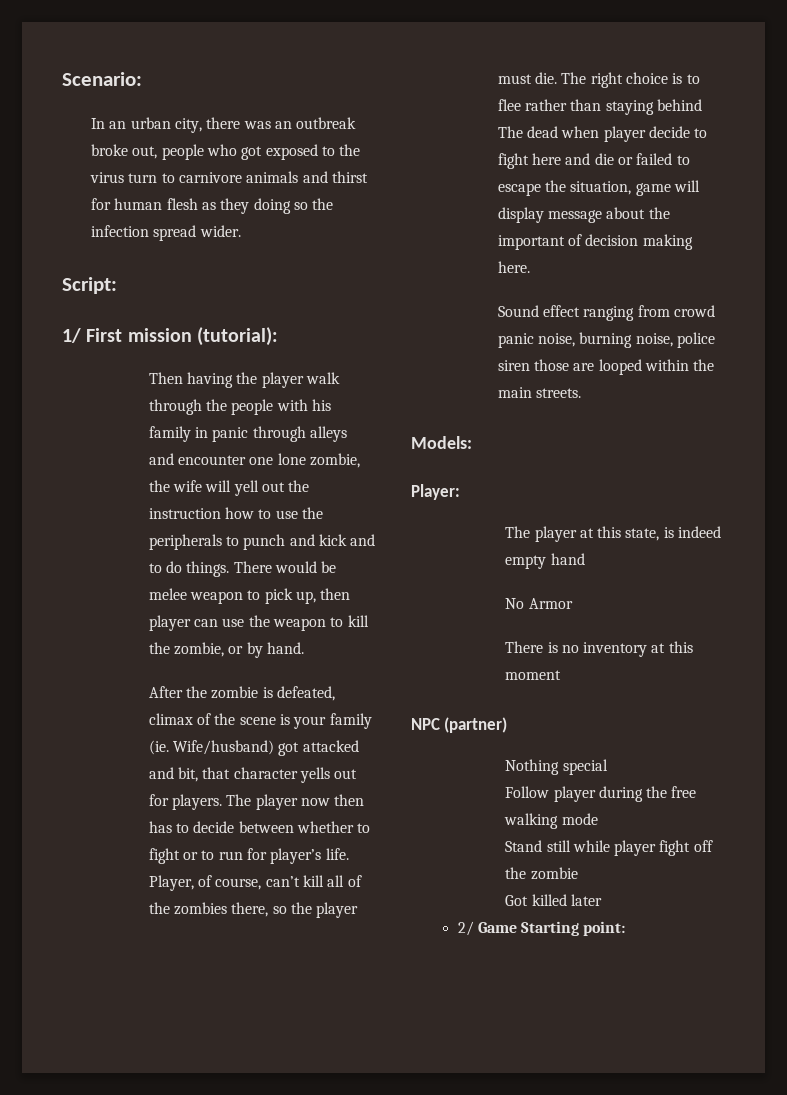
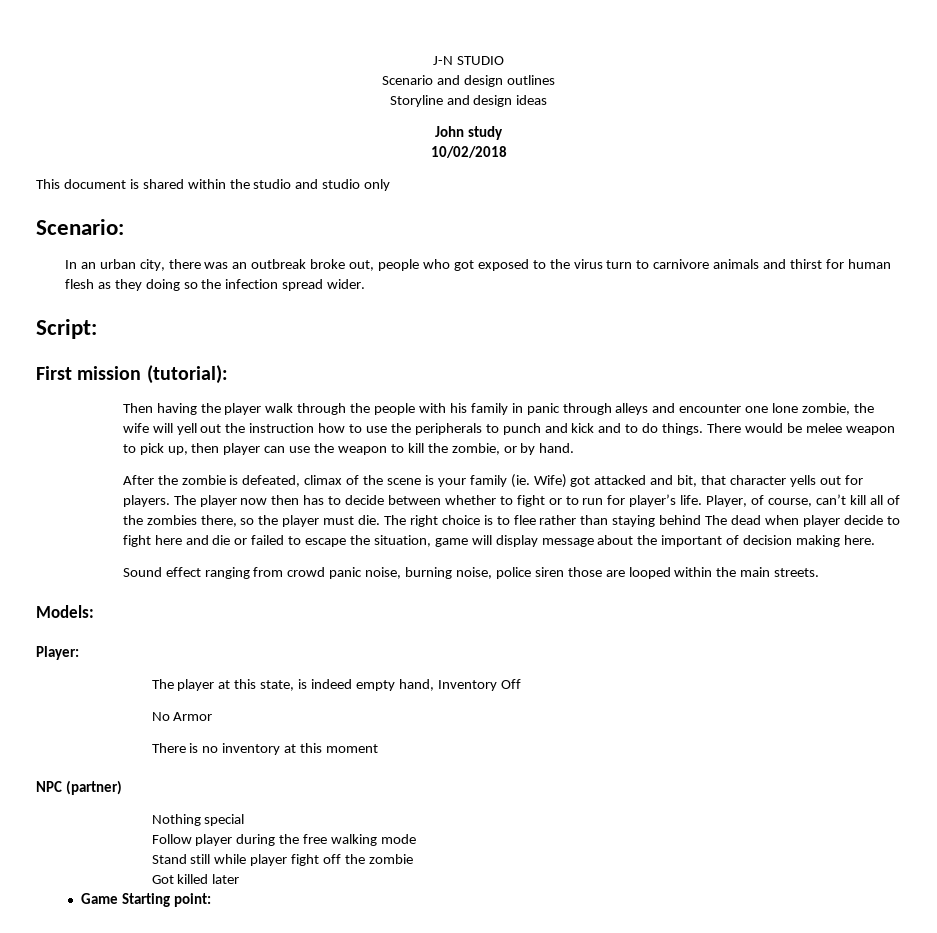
+ J-N STUDIO
+ Scenario and design outlines
+ Storyline and design ideas
+ John study
+ 10/02/2018
+ This document is shared within the studio and studio only
- 1/ First mission (tutorial):
+ First mission (tutorial):
- After the zombie is defeated, climax of the scene is your family (ie. Wife/husband) got attacked and bit, that character yells out for players.
+ After the zombie is defeated, climax of the scene is your family (ie. Wife) got attacked and bit, that character yells out for players.
- The player at this state, is indeed empty hand
+ The player at this state, is indeed empty hand, Inventory Off
- 2/ Game Starting point:
+ Game Starting point:

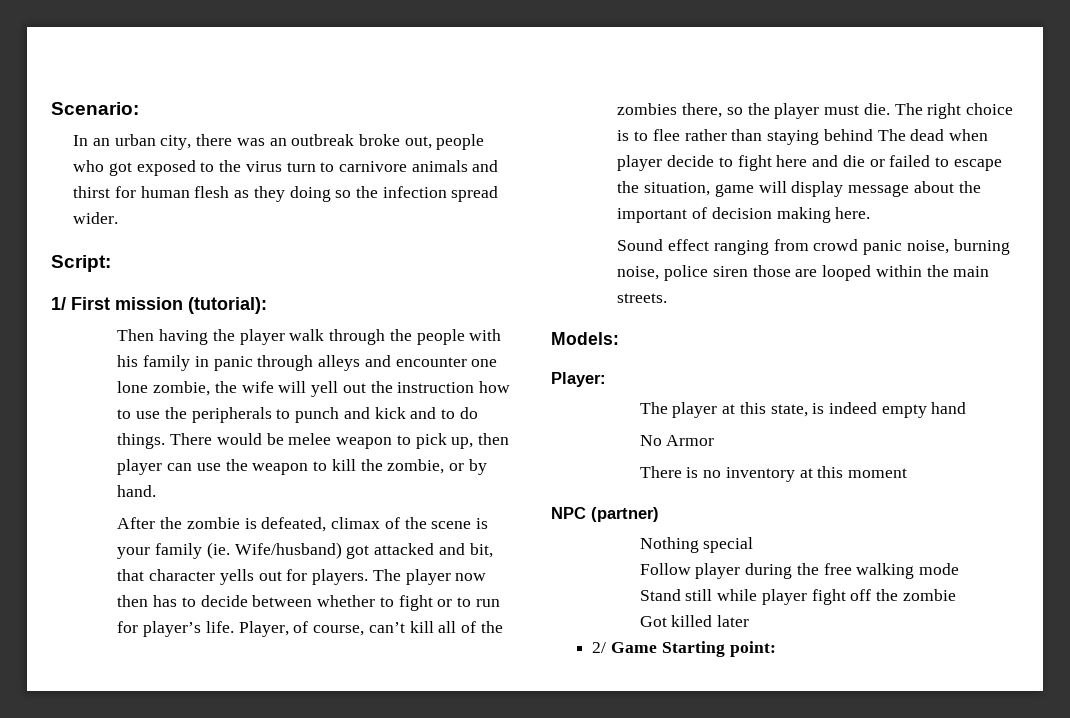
- J-N STUDIO
- Scenario and design outlines
- Storyline and design ideas
- John study
- 10/02/2018
- This document is shared within the studio and studio only
- First mission (tutorial):
+ 1/ First mission (tutorial):
- After the zombie is defeated, climax of the scene is your family (ie. Wife) got attacked and bit, that character yells out for players.
+ After the zombie is defeated, climax of the scene is your family (ie. Wife/husband) got attacked and bit, that character yells out for players.
- The player at this state, is indeed empty hand, Inventory Off
+ The player at this state, is indeed empty hand
- Game Starting point:
+ 2/ Game Starting point:

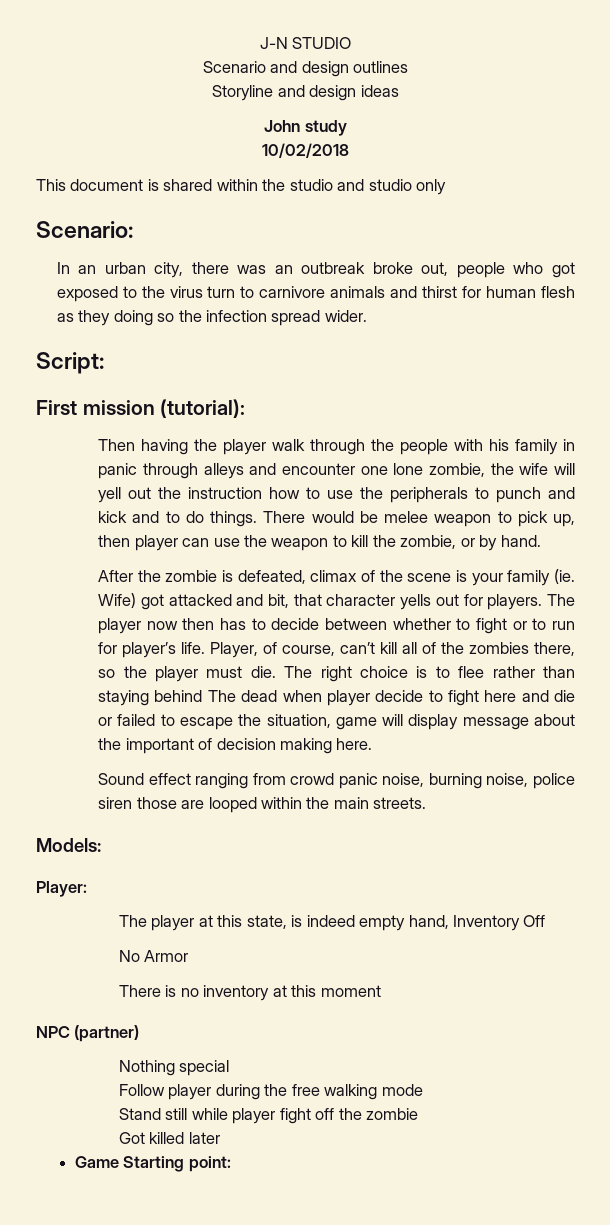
+ J-N STUDIO
+ Scenario and design outlines
+ Storyline and design ideas
+ John study
+ 10/02/2018
+ This document is shared within the studio and studio only
- 1/ First mission (tutorial):
+ First mission (tutorial):
- After the zombie is defeated, climax of the scene is your family (ie. Wife/husband) got attacked and bit, that character yells out for players.
+ After the zombie is defeated, climax of the scene is your family (ie. Wife) got attacked and bit, that character yells out for players.
- The player at this state, is indeed empty hand
+ The player at this state, is indeed empty hand, Inventory Off
- 2/ Game Starting point:
+ Game Starting point:

